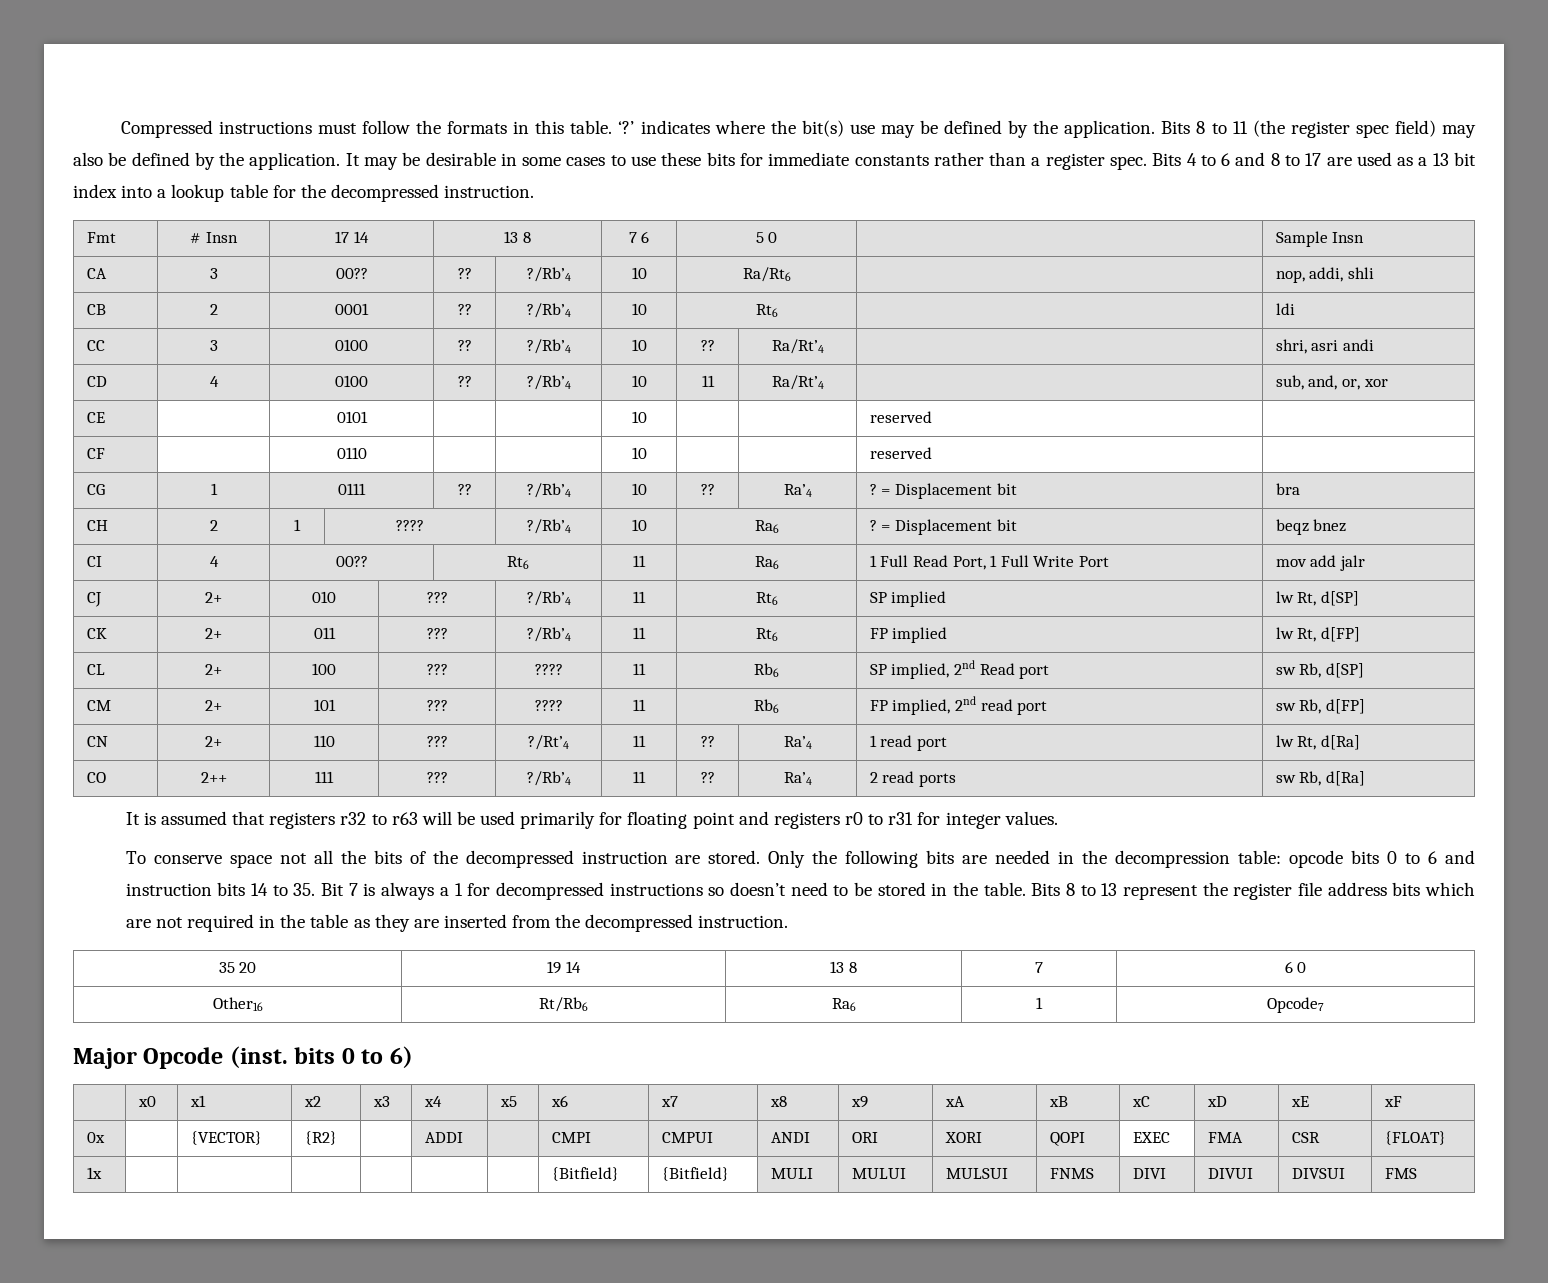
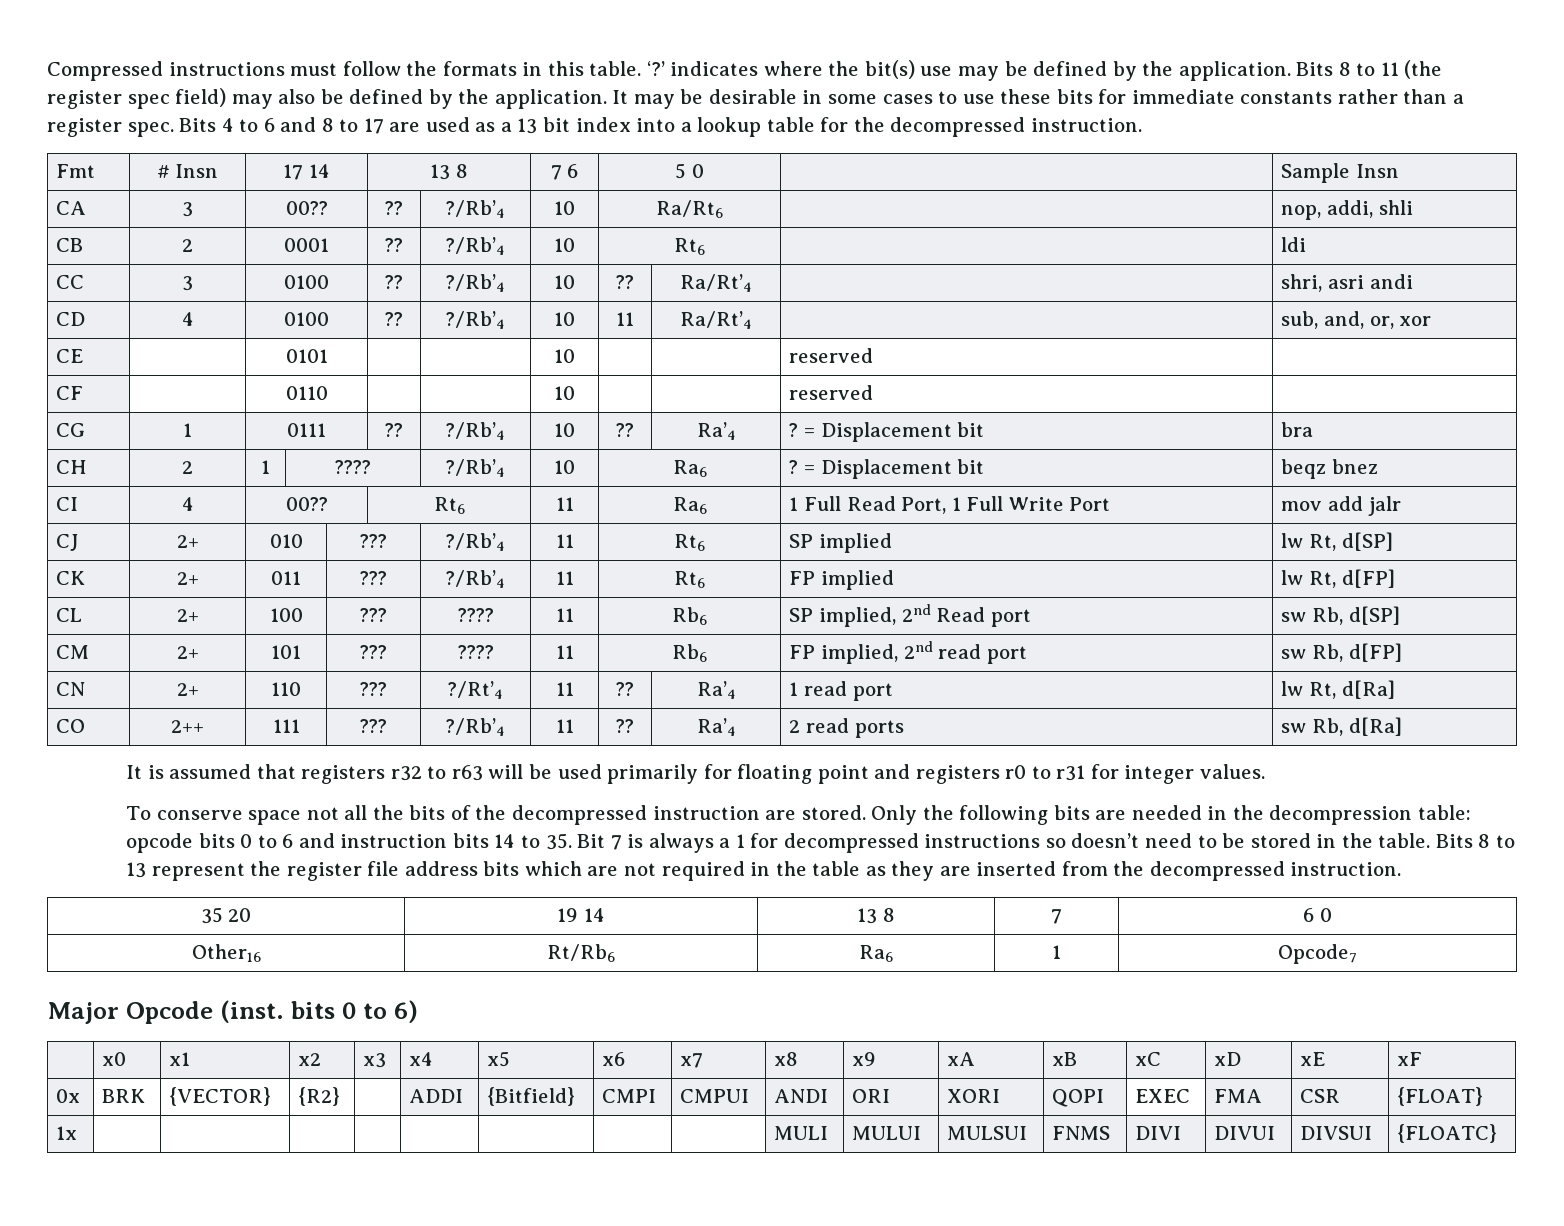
- 0x | | {VECTOR} | {R2} | | ADDI | | CMPI | CMPUI | ANDI | ORI | XORI | QOPI | EXEC | FMA | CSR | {FLOAT}
+ 0x | BRK | {VECTOR} | {R2} | | ADDI | {Bitfield} | CMPI | CMPUI | ANDI | ORI | XORI | QOPI | EXEC | FMA | CSR | {FLOAT}
- 1x | | | | | | | {Bitfield} | {Bitfield} | MULI | MULUI | MULSUI | FNMS | DIVI | DIVUI | DIVSUI | FMS
+ 1x | | | | | | | | | MULI | MULUI | MULSUI | FNMS | DIVI | DIVUI | DIVSUI | {FLOATC}

